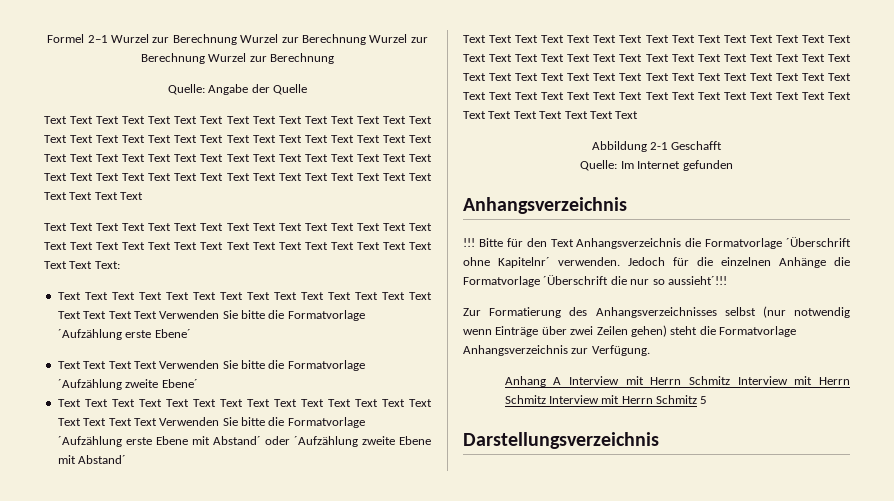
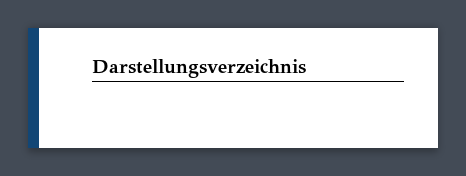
- Formel 2–1 Wurzel zur Berechnung Wurzel zur Berechnung Wurzel zur Berechnung Wurzel zur Berechnung
- Quelle: Angabe der Quelle
- Text Text Text Text Text Text Text Text Text Text Text Text Text Text Text Text Text Text Text Text Text Text Text Text Text Text Text Text Text Text Text Text Text Text Text Text Text Text Text Text Text Text Text Text Text Text Text Text Text Text Text Text Text Text Text Text Text Text Text Text Text Text Text Text
- Text Text Text Text Text Text Text Text Text Text Text Text Text Text Text Text Text Text Text Text Text Text Text Text Text Text Text Text Text Text Text Text Text:
- Text Text Text Text Text Text Text Text Text Text Text Text Text Text Text Text Text Text Verwenden Sie bitte die Formatvorlage ´Aufzählung erste Ebene´
- Text Text Text Text Verwenden Sie bitte die Formatvorlage ´Aufzählung zweite Ebene´
- Text Text Text Text Text Text Text Text Text Text Text Text Text Text Text Text Text Text Verwenden Sie bitte die Formatvorlage ´Aufzählung erste Ebene mit Abstand´ oder ´Aufzählung zweite Ebene mit Abstand´
- Text Text Text Text Text Text Text Text Text Text Text Text Text Text Text Text Text Text Text Text Text Text Text Text Text Text Text Text Text Text Text Text Text Text Text Text Text Text Text Text Text Text Text Text Text Text Text Text Text Text Text Text Text Text Text Text Text Text Text Text Text Text Text Text Text Text Text
- Abbildung 2-1 Geschafft
- Quelle: Im Internet gefunden
- Anhangsverzeichnis
- !!! Bitte für den Text Anhangsverzeichnis die Formatvorlage ´Überschrift ohne Kapitelnr´ verwenden. Jedoch für die einzelnen Anhänge die Formatvorlage ´Überschrift die nur so aussieht´!!!
- Zur Formatierung des Anhangsverzeichnisses selbst (nur notwendig wenn Einträge über zwei Zeilen gehen) steht die Formatvorlage Anhangsverzeichnis zur Verfügung.
- Anhang A Interview mit Herrn Schmitz Interview mit Herrn Schmitz Interview mit Herrn Schmitz 5

